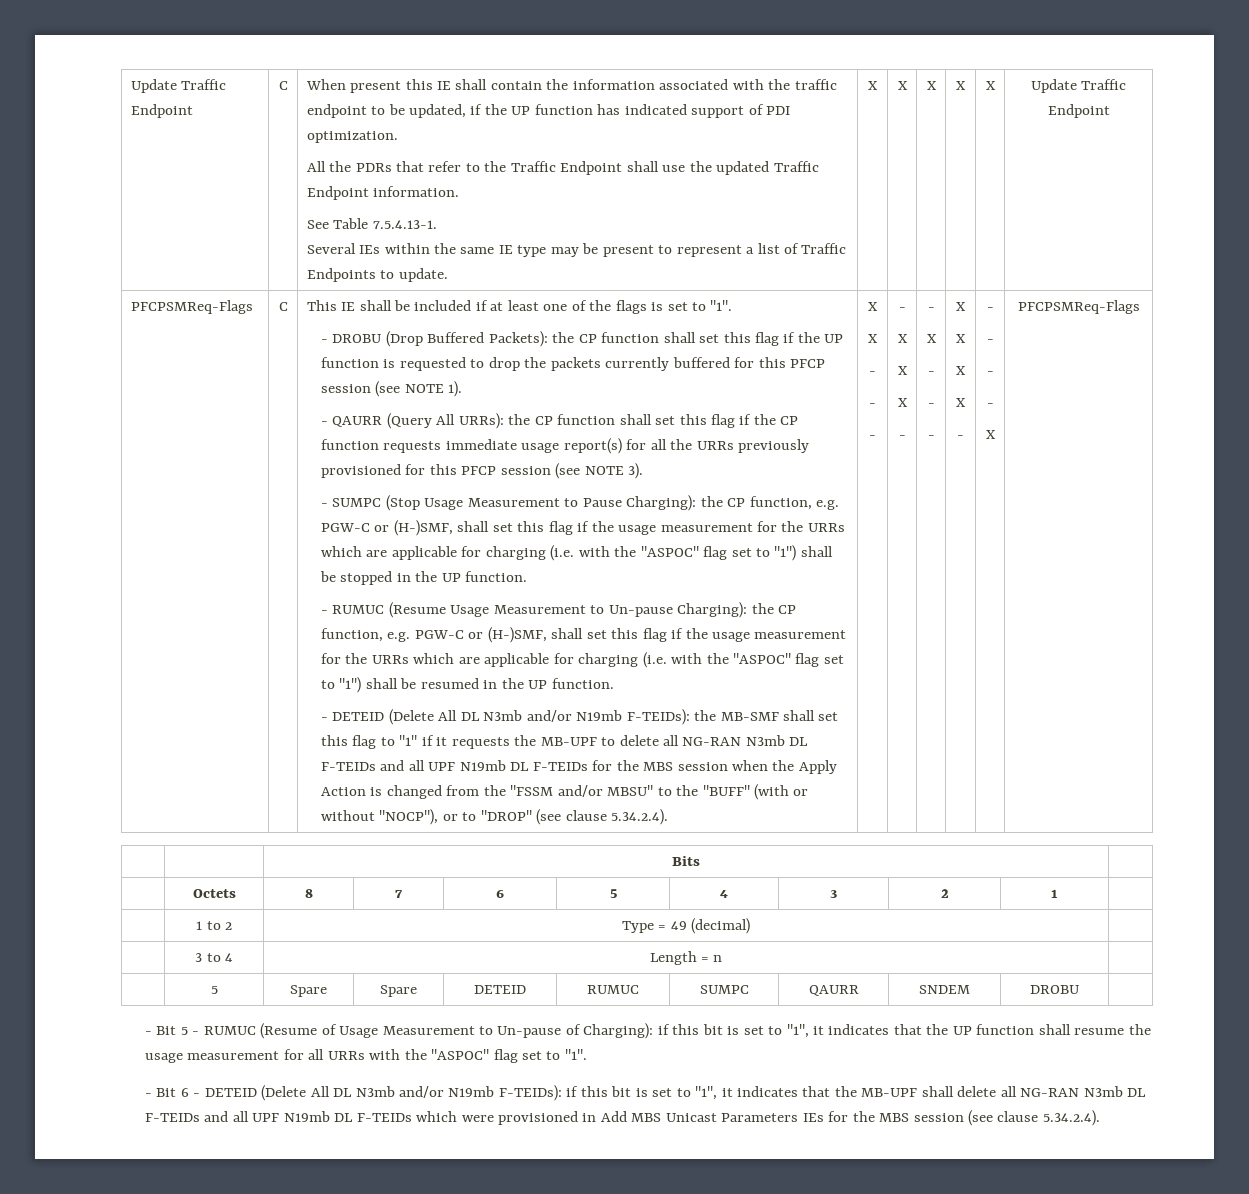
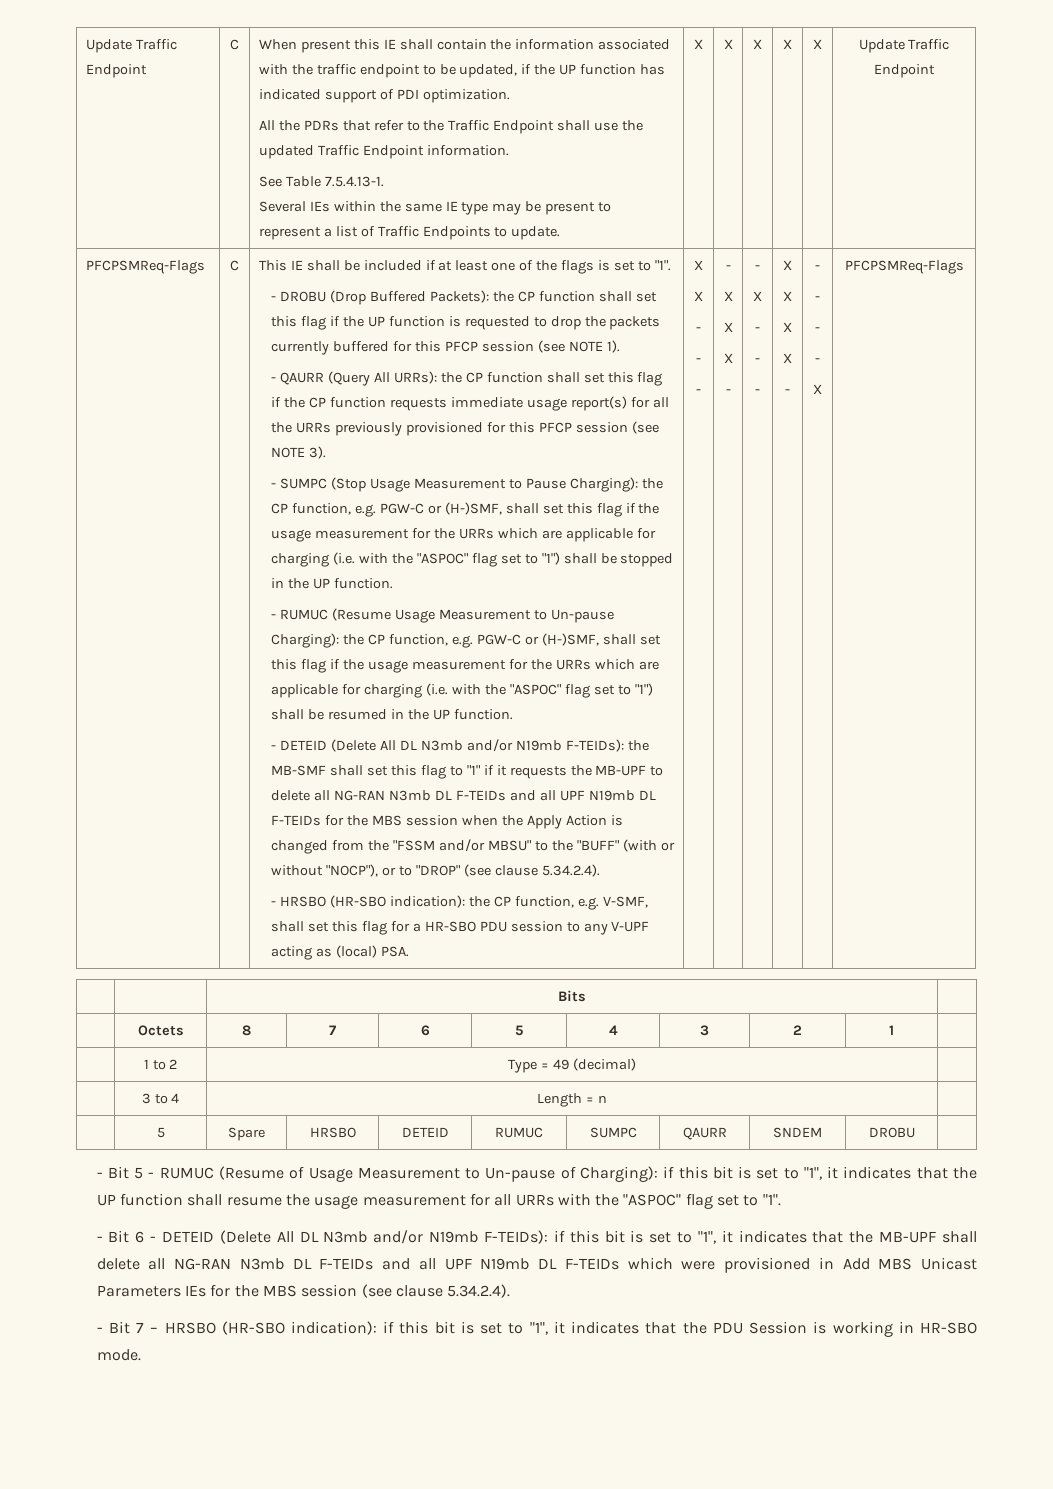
+ - HRSBO (HR-SBO indication): the CP function, e.g. V-SMF, shall set this flag for a HR-SBO PDU session to any V-UPF acting as (local) PSA.
- | 5 | Spare | Spare | DETEID | RUMUC | SUMPC | QAURR | SNDEM | DROBU |
+ | 5 | Spare | HRSBO | DETEID | RUMUC | SUMPC | QAURR | SNDEM | DROBU |
+ - Bit 7 – HRSBO (HR-SBO indication): if this bit is set to "1", it indicates that the PDU Session is working in HR-SBO mode.

